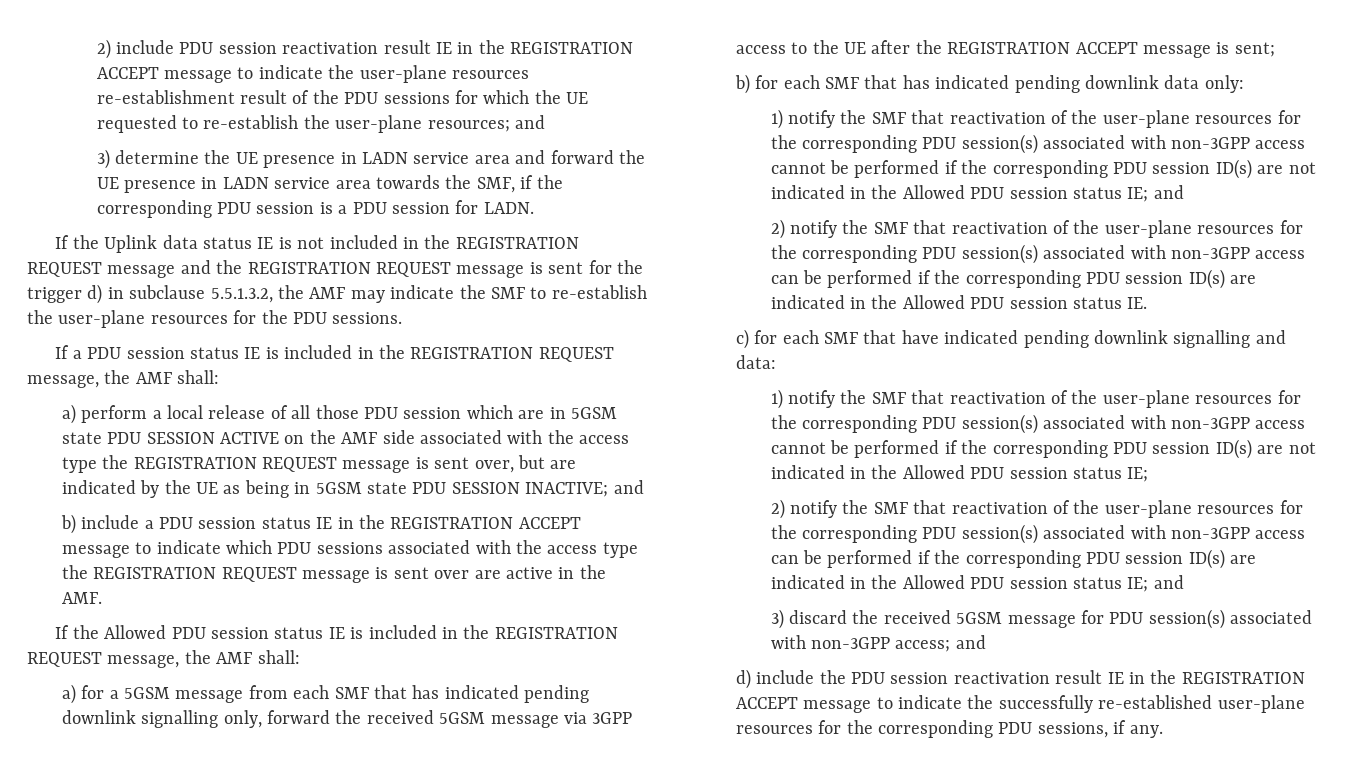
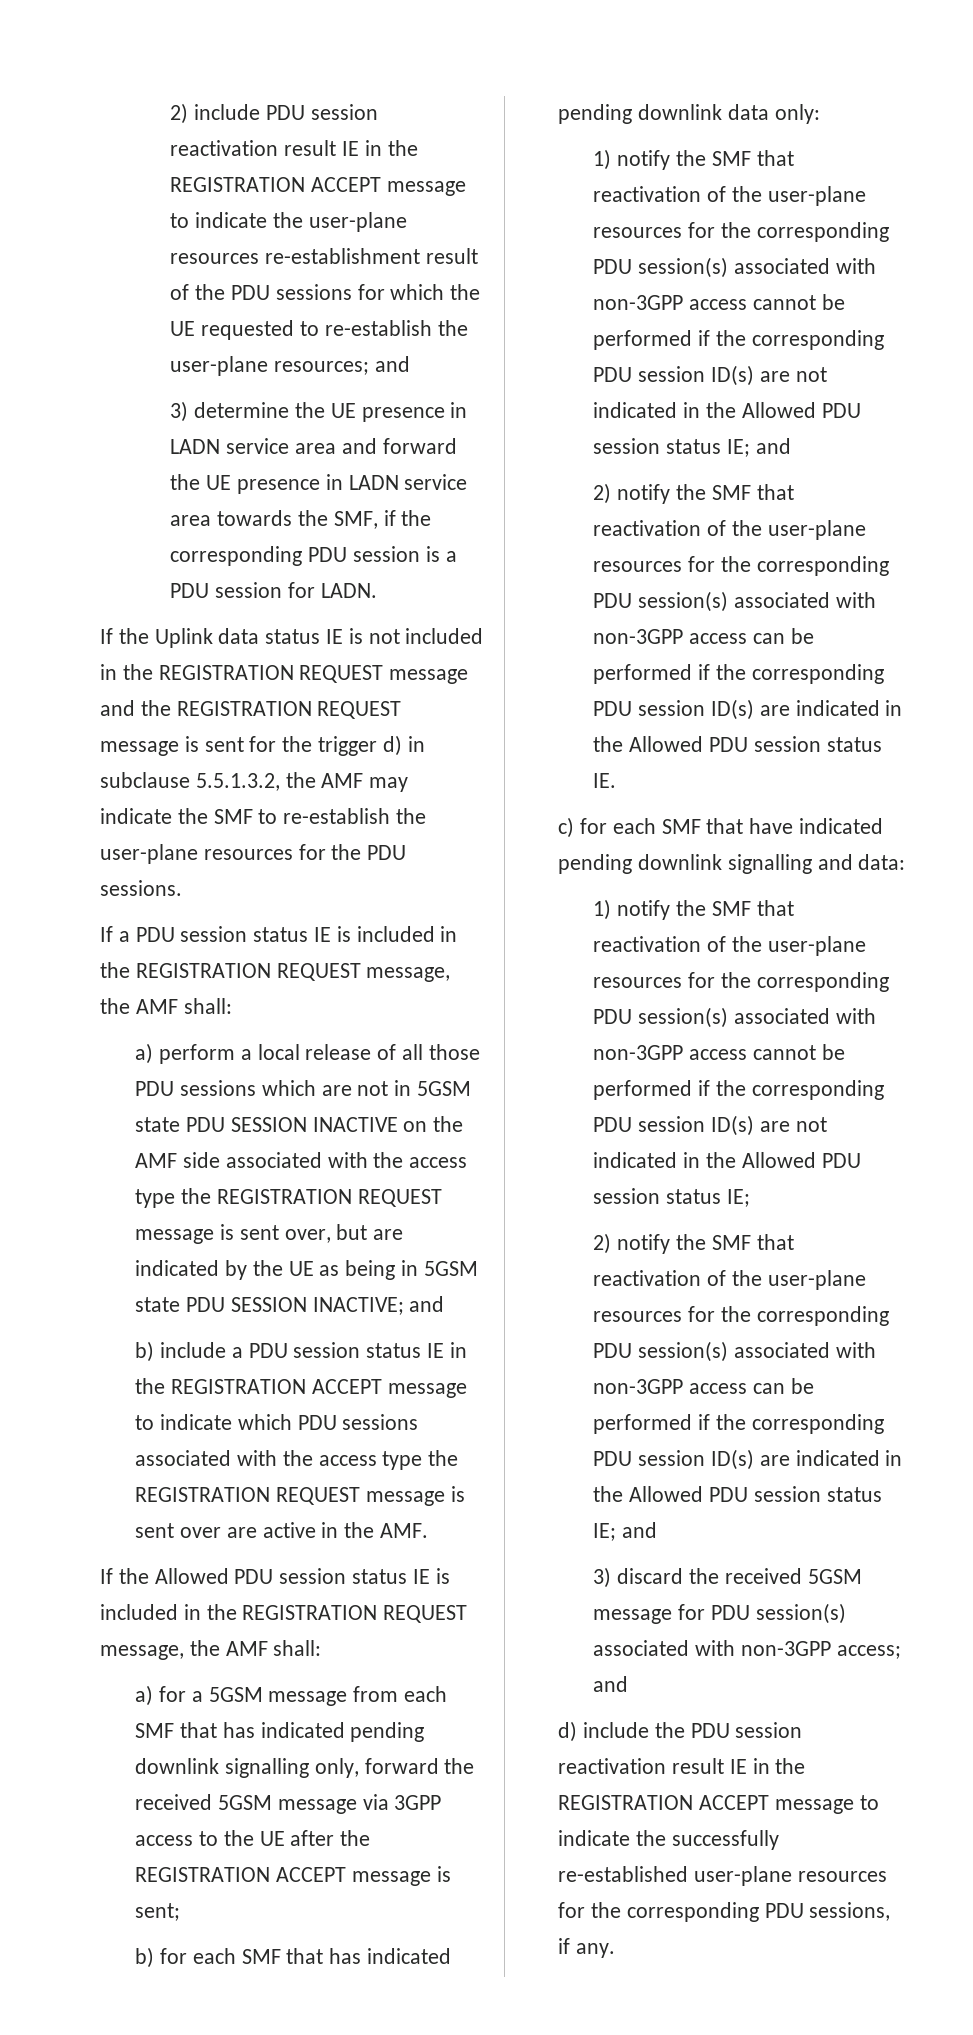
- a) perform a local release of all those PDU session which are in 5GSM state PDU SESSION ACTIVE on the AMF side associated with the access type the REGISTRATION REQUEST message is sent over, but are indicated by the UE as being in 5GSM state PDU SESSION INACTIVE; and
+ a) perform a local release of all those PDU sessions which are not in 5GSM state PDU SESSION INACTIVE on the AMF side associated with the access type the REGISTRATION REQUEST message is sent over, but are indicated by the UE as being in 5GSM state PDU SESSION INACTIVE; and

